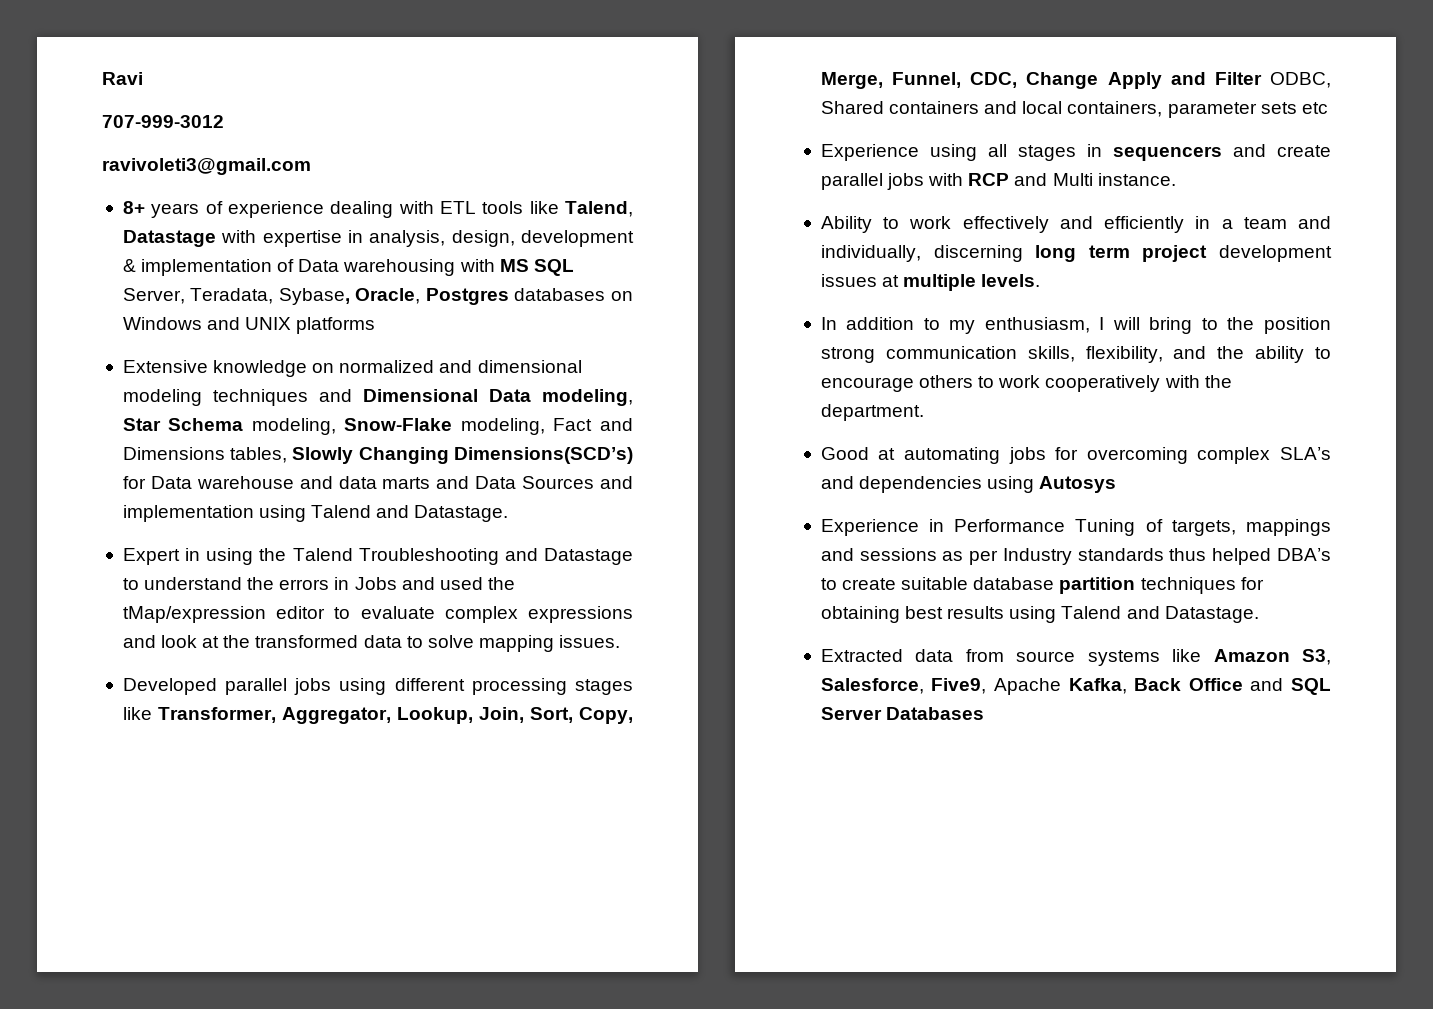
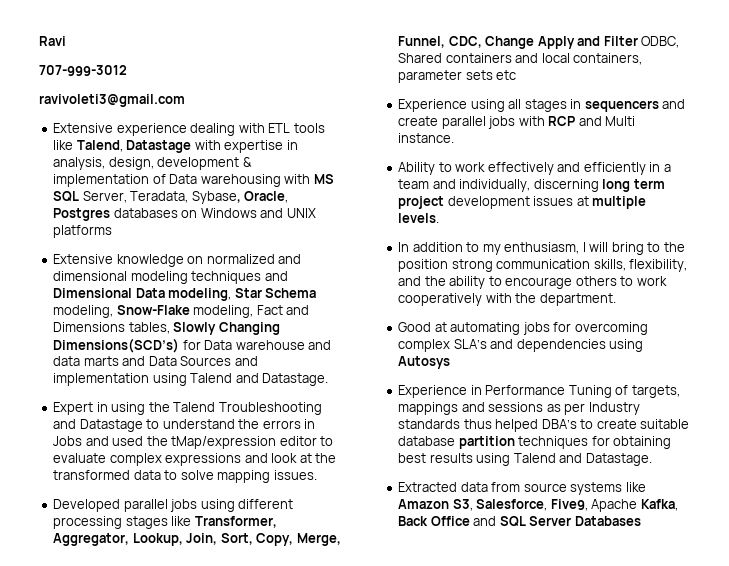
- 8+ years of experience dealing with ETL tools like Talend, Datastage with expertise in analysis, design, development & implementation of Data warehousing with MS SQL Server, Teradata, Sybase, Oracle, Postgres databases on Windows and UNIX platforms
+ Extensive experience dealing with ETL tools like Talend, Datastage with expertise in analysis, design, development & implementation of Data warehousing with MS SQL Server, Teradata, Sybase, Oracle, Postgres databases on Windows and UNIX platforms

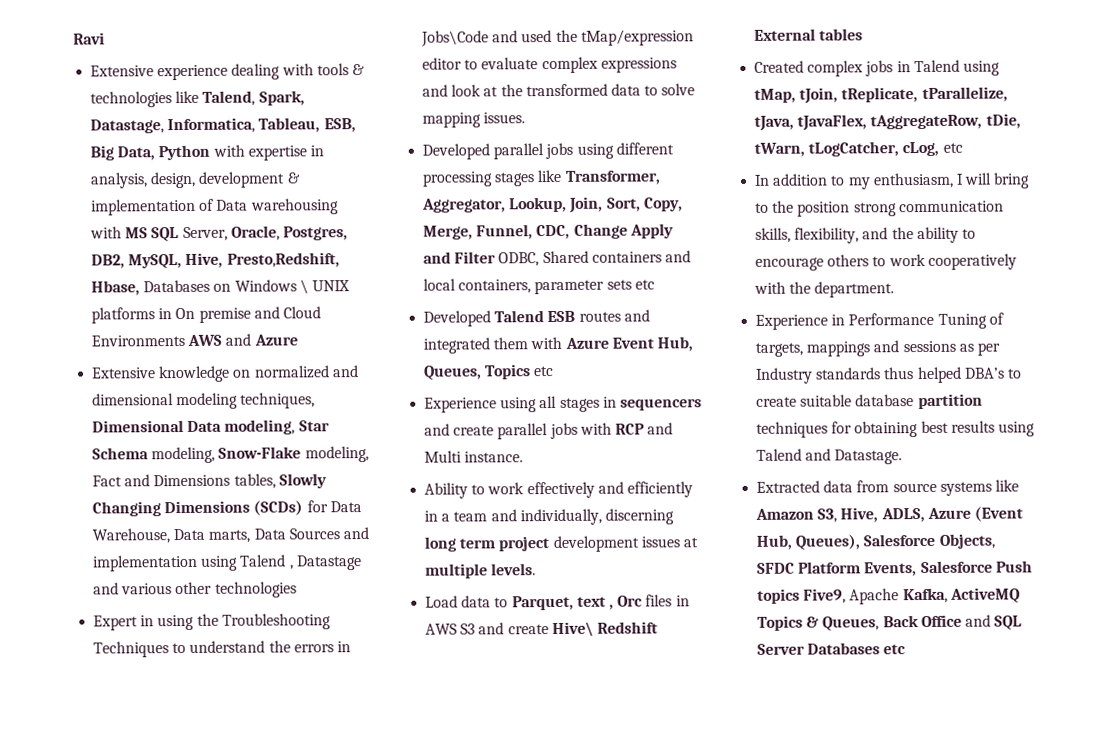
- 707-999-3012
- ravivoleti3@gmail.com
- Extensive experience dealing with ETL tools like Talend, Datastage with expertise in analysis, design, development & implementation of Data warehousing with MS SQL Server, Teradata, Sybase, Oracle, Postgres databases on Windows and UNIX platforms
+ Extensive experience dealing with tools & technologies like Talend, Spark, Datastage, Informatica, Tableau, ESB, Big Data, Python with expertise in analysis, design, development & implementation of Data warehousing with MS SQL Server, Oracle, Postgres, DB2, MySQL, Hive, Presto,Redshift, Hbase, Databases on Windows \ UNIX platforms in On premise and Cloud Environments AWS and Azure
- Extensive knowledge on normalized and dimensional modeling techniques and Dimensional Data modeling, Star Schema modeling, Snow-Flake modeling, Fact and Dimensions tables, Slowly Changing Dimensions(SCD’s) for Data warehouse and data marts and Data Sources and implementation using Talend and Datastage.
+ Extensive knowledge on normalized and dimensional modeling techniques, Dimensional Data modeling, Star Schema modeling, Snow-Flake modeling, Fact and Dimensions tables, Slowly Changing Dimensions (SCDs) for Data Warehouse, Data marts, Data Sources and implementation using Talend , Datastage and various other technologies
- Expert in using the Talend Troubleshooting and Datastage to understand the errors in Jobs and used the tMap/expression editor to evaluate complex expressions and look at the transformed data to solve mapping issues.
+ Expert in using the Troubleshooting Techniques to understand the errors in Jobs\Code and used the tMap/expression editor to evaluate complex expressions and look at the transformed data to solve mapping issues.
+ Developed Talend ESB routes and integrated them with Azure Event Hub, Queues, Topics etc
+ Load data to Parquet, text , Orc files in AWS S3 and create Hive\ Redshift External tables
+ Created complex jobs in Talend using tMap, tJoin, tReplicate, tParallelize, tJava, tJavaFlex, tAggregateRow, tDie, tWarn, tLogCatcher, cLog, etc
- Good at automating jobs for overcoming complex SLA’s and dependencies using Autosys
- Extracted data from source systems like Amazon S3, Salesforce, Five9, Apache Kafka, Back Office and SQL Server Databases
+ Extracted data from source systems like Amazon S3, Hive, ADLS, Azure (Event Hub, Queues), Salesforce Objects, SFDC Platform Events, Salesforce Push topics Five9, Apache Kafka, ActiveMQ Topics & Queues, Back Office and SQL Server Databases etc

